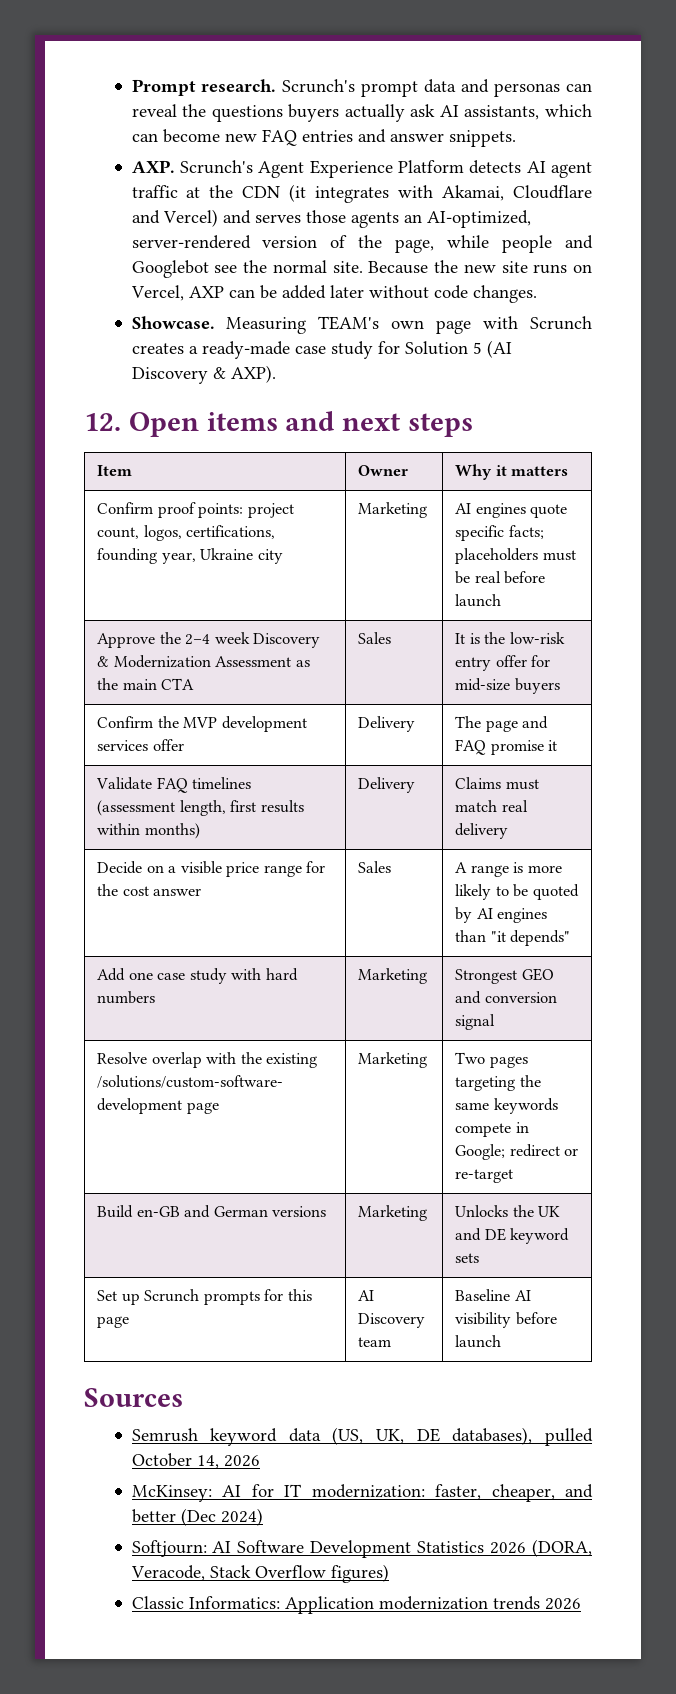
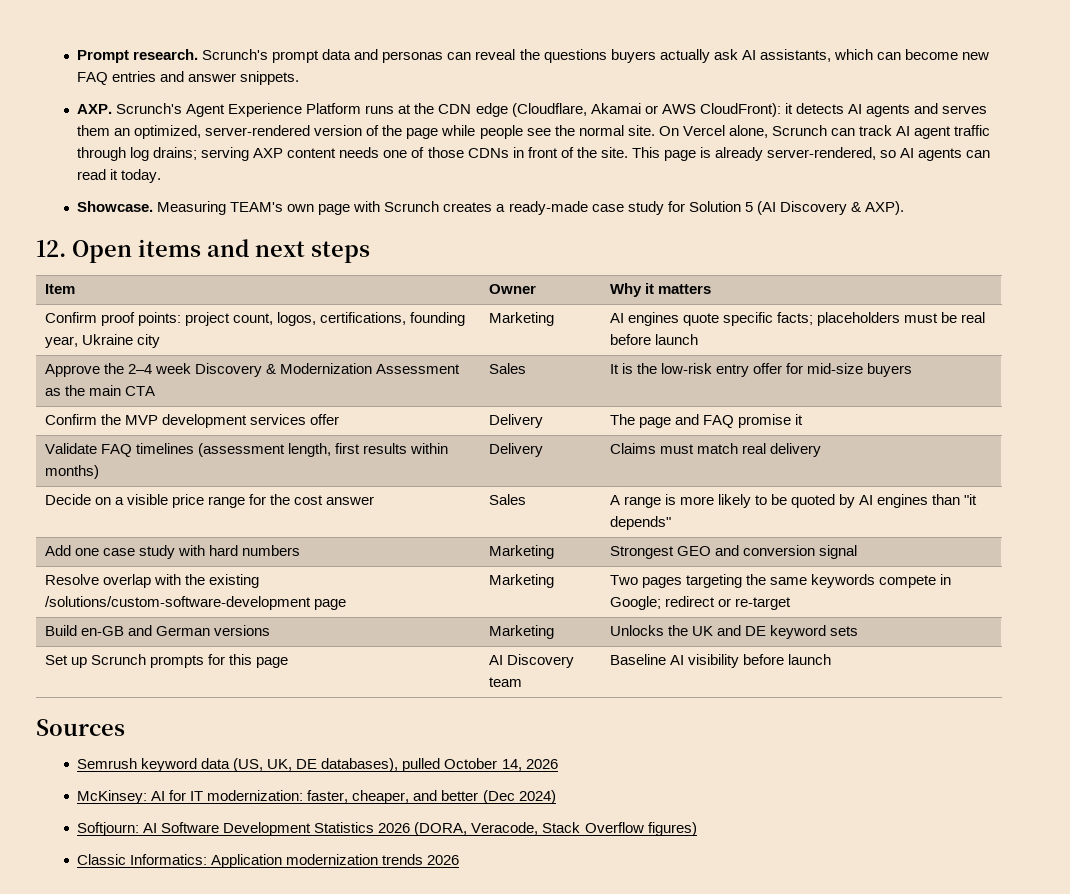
- AXP. Scrunch's Agent Experience Platform detects AI agent traffic at the CDN (it integrates with Akamai, Cloudflare and Vercel) and serves those agents an AI-optimized, server-rendered version of the page, while people and Googlebot see the normal site.
+ AXP. Scrunch's Agent Experience Platform runs at the CDN edge (Cloudflare, Akamai or AWS CloudFront): it detects AI agents and serves them an optimized, server-rendered version of the page while people see the normal site.
- Because the new site runs on Vercel, AXP can be added later without code changes.
+ On Vercel alone, Scrunch can track AI agent traffic through log drains; serving AXP content needs one of those CDNs in front of the site. This page is already server-rendered, so AI agents can read it today.

